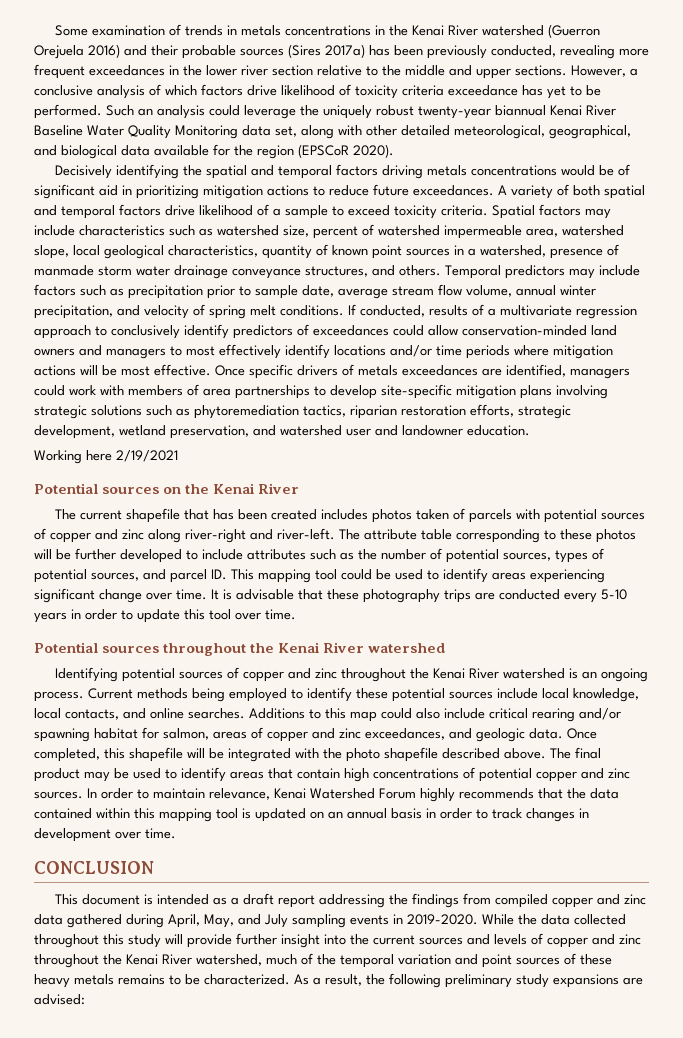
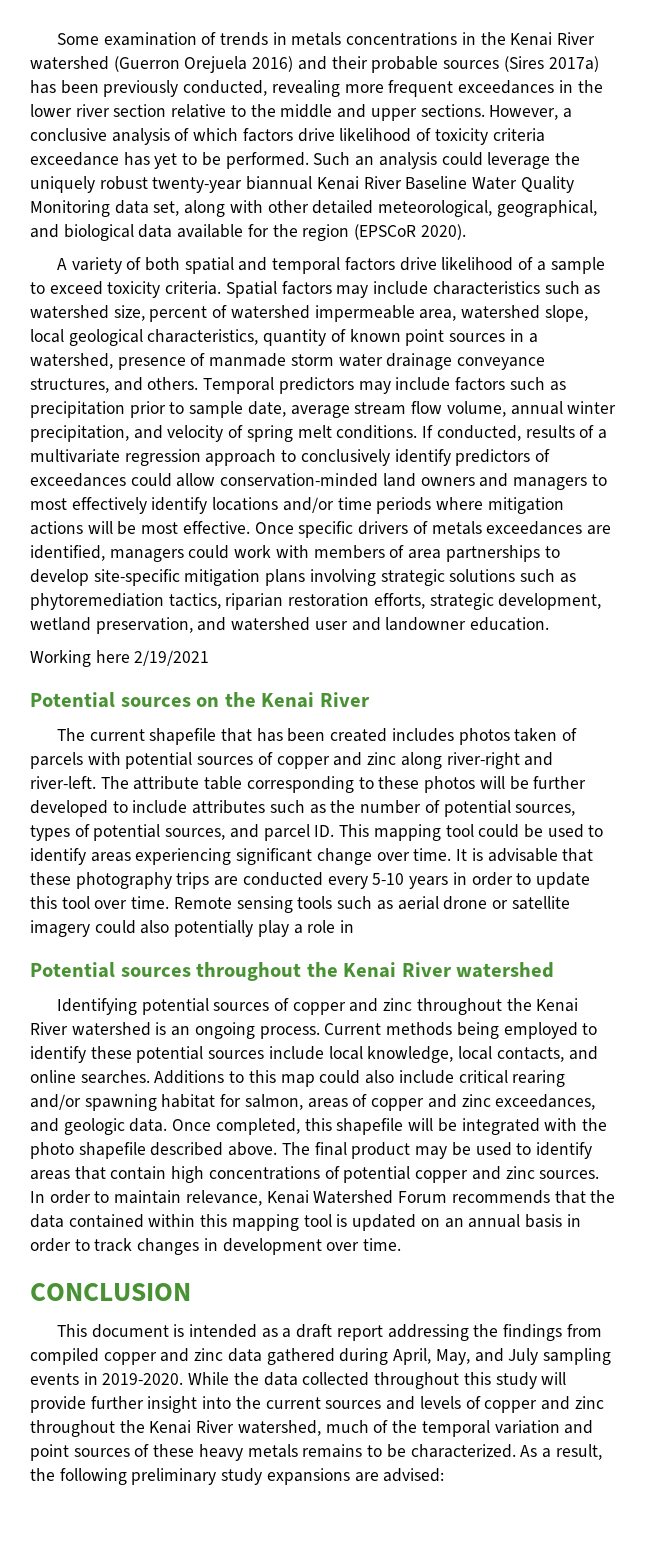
- Decisively identifying the spatial and temporal factors driving metals concentrations would be of significant aid in prioritizing mitigation actions to reduce future exceedances.
+ Remote sensing tools such as aerial drone or satellite imagery could also potentially play a role in
- In order to maintain relevance, Kenai Watershed Forum highly recommends that the data contained within this mapping tool is updated on an annual basis in order to track changes in development over time.
+ In order to maintain relevance, Kenai Watershed Forum recommends that the data contained within this mapping tool is updated on an annual basis in order to track changes in development over time.

